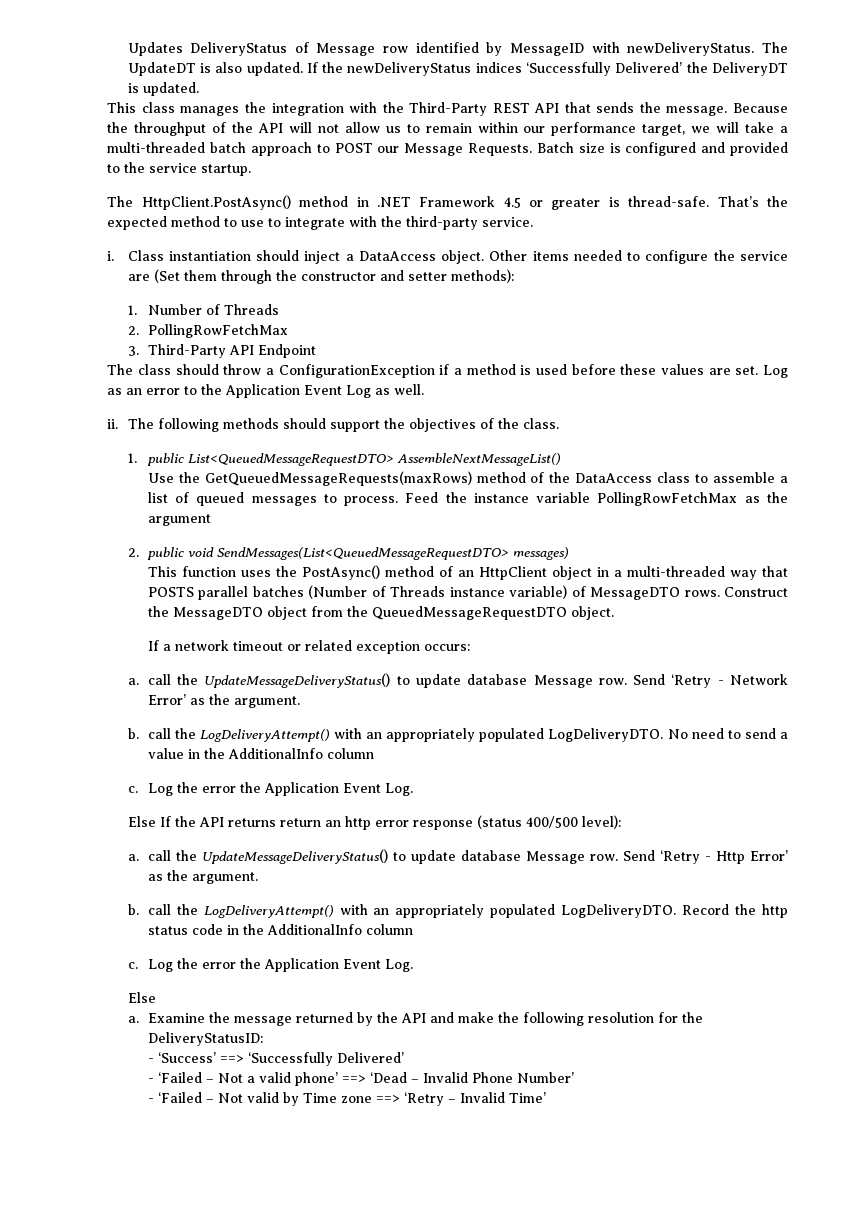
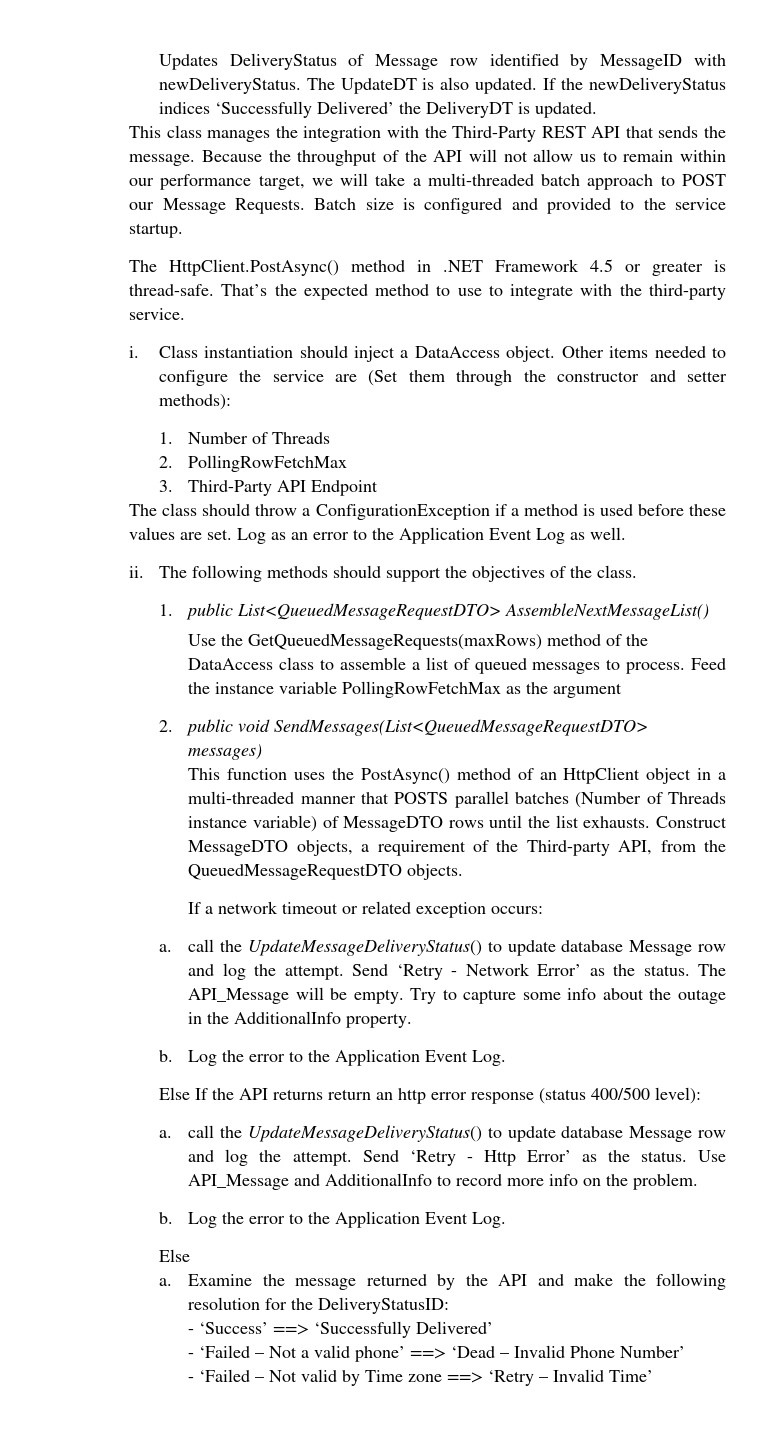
- This function uses the PostAsync() method of an HttpClient object in a multi-threaded way that POSTS parallel batches (Number of Threads instance variable) of MessageDTO rows. Construct the MessageDTO object from the QueuedMessageRequestDTO object.
+ This function uses the PostAsync() method of an HttpClient object in a multi-threaded manner that POSTS parallel batches (Number of Threads instance variable) of MessageDTO rows until the list exhausts. Construct MessageDTO objects, a requirement of the Third-party API, from the QueuedMessageRequestDTO objects.
  If a network timeout or related exception occurs:
- a. call the UpdateMessageDeliveryStatus() to update database Message row.
+ a. call the UpdateMessageDeliveryStatus() to update database Message row and log the attempt.
- Send ‘Retry - Network Error’ as the argument.
- b. call the LogDeliveryAttempt() with an appropriately populated LogDeliveryDTO. No need to send a value in the AdditionalInfo column
- c. Log the error the Application Event Log.
+ Send ‘Retry - Network Error’ as the status. The API_Message will be empty. Try to capture some info about the outage in the AdditionalInfo property.
+ b. Log the error to the Application Event Log.
  Else If the API returns return an http error response (status 400/500 level):
- a. call the UpdateMessageDeliveryStatus() to update database Message row.
+ a. call the UpdateMessageDeliveryStatus() to update database Message row and log the attempt.
- Send ‘Retry - Http Error’ as the argument.
- b. call the LogDeliveryAttempt() with an appropriately populated LogDeliveryDTO. Record the http status code in the AdditionalInfo column
- c. Log the error the Application Event Log.
+ Send ‘Retry - Http Error’ as the status. Use API_Message and AdditionalInfo to record more info on the problem.
+ b. Log the error to the Application Event Log.

